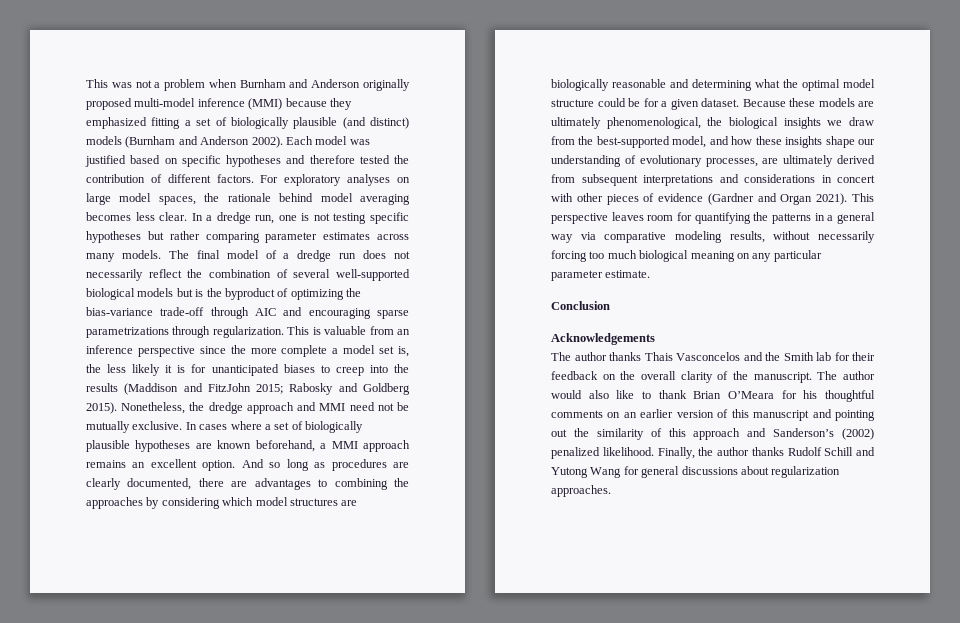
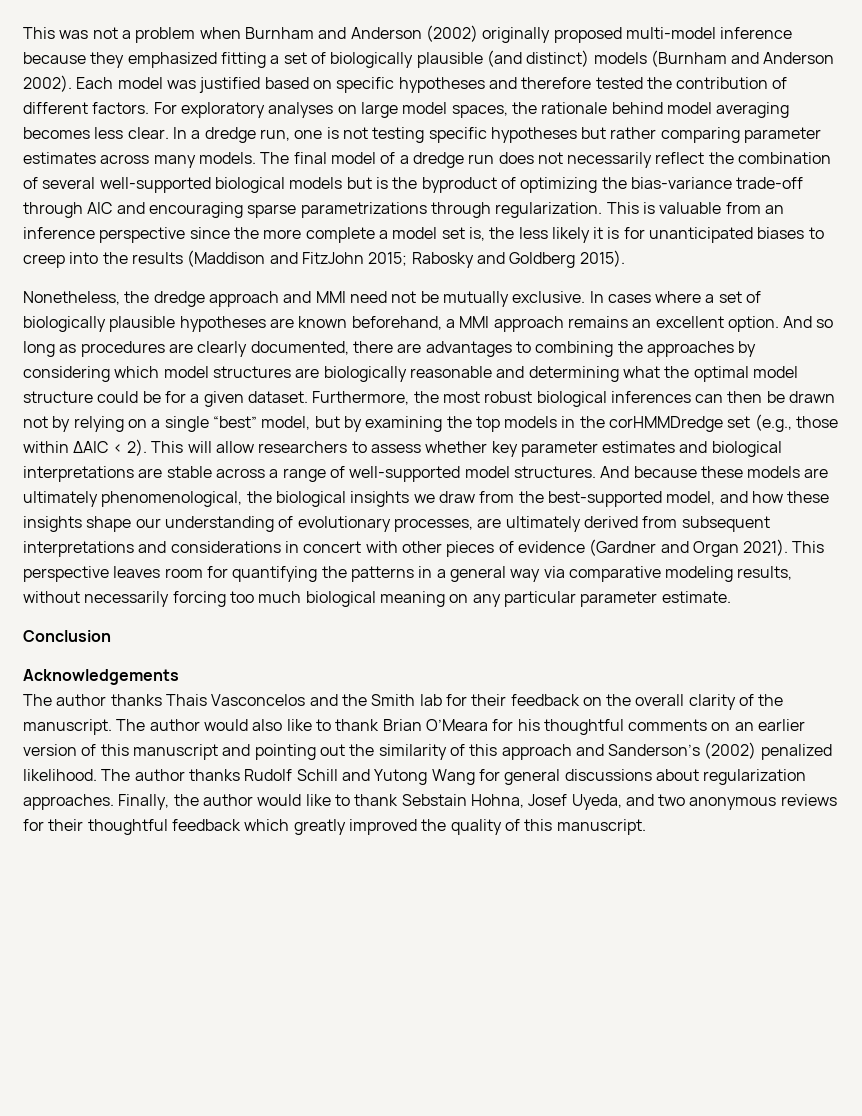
- This was not a problem when Burnham and Anderson originally proposed multi-model inference (MMI) because they emphasized fitting a set of biologically plausible (and distinct) models (Burnham and Anderson 2002).
+ This was not a problem when Burnham and Anderson (2002) originally proposed multi-model inference because they emphasized fitting a set of biologically plausible (and distinct) models (Burnham and Anderson 2002).
- This is valuable from an inference perspective since the more complete a model set is, the less likely it is for unanticipated biases to creep into the results (Maddison and FitzJohn 2015; Rabosky and Goldberg 2015). Nonetheless, the dredge approach and MMI need not be mutually exclusive.
+ This is valuable from an inference perspective since the more complete a model set is, the less likely it is for unanticipated biases to creep into the results (Maddison and FitzJohn 2015; Rabosky and Goldberg 2015).
+ Nonetheless, the dredge approach and MMI need not be mutually exclusive.
- Because these models are ultimately phenomenological, the biological insights we draw from the best-supported model, and how these insights shape our understanding of evolutionary processes, are ultimately derived from subsequent interpretations and considerations in concert with other pieces of evidence (Gardner and Organ 2021).
+ Furthermore, the most robust biological inferences can then be drawn not by relying on a single “best” model, but by examining the top models in the corHMMDredge set (e.g., those within ΔAIC < 2). This will allow researchers to assess whether key parameter estimates and biological interpretations are stable across a range of well-supported model structures. And because these models are ultimately phenomenological, the biological insights we draw from the best-supported model, and how these insights shape our understanding of evolutionary processes, are ultimately derived from subsequent interpretations and considerations in concert with other pieces of evidence (Gardner and Organ 2021).
- Finally, the author thanks Rudolf Schill and Yutong Wang for general discussions about regularization approaches.
+ The author thanks Rudolf Schill and Yutong Wang for general discussions about regularization approaches.
+ Finally, the author would like to thank Sebstain Hohna, Josef Uyeda, and two anonymous reviews for their thoughtful feedback which greatly improved the quality of this manuscript.

